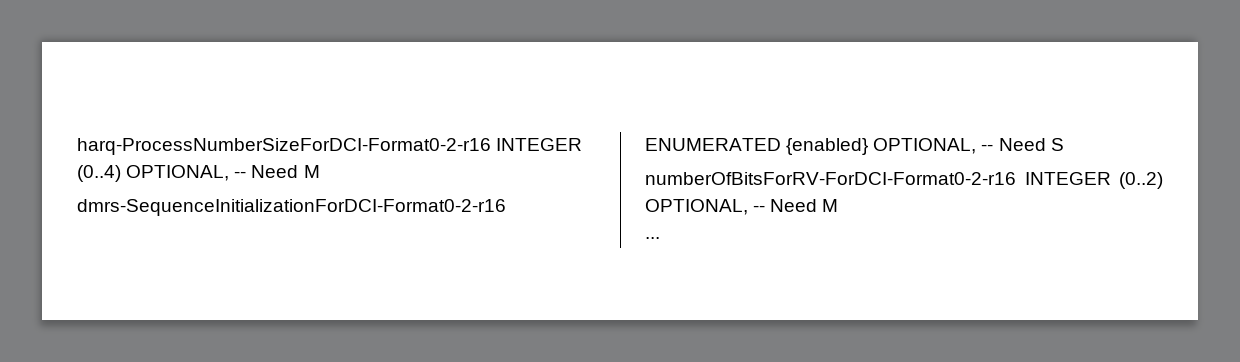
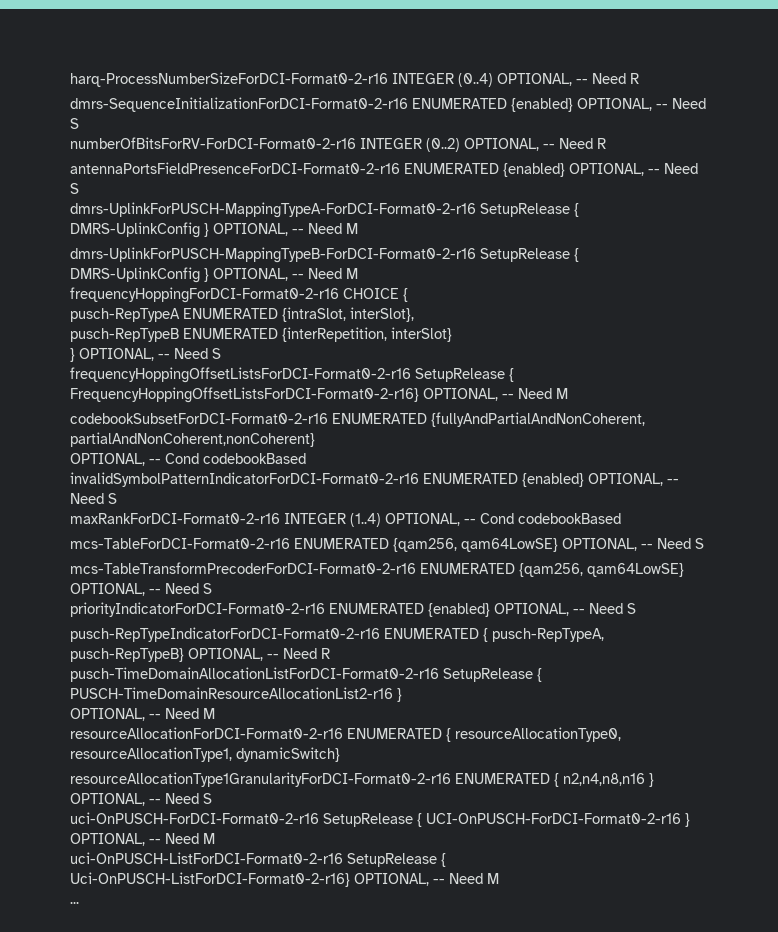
- harq-ProcessNumberSizeForDCI-Format0-2-r16 INTEGER (0..4) OPTIONAL, -- Need M
+ harq-ProcessNumberSizeForDCI-Format0-2-r16 INTEGER (0..4) OPTIONAL, -- Need R
- numberOfBitsForRV-ForDCI-Format0-2-r16 INTEGER (0..2) OPTIONAL, -- Need M
+ numberOfBitsForRV-ForDCI-Format0-2-r16 INTEGER (0..2) OPTIONAL, -- Need R
+ antennaPortsFieldPresenceForDCI-Format0-2-r16 ENUMERATED {enabled} OPTIONAL, -- Need S
+ dmrs-UplinkForPUSCH-MappingTypeA-ForDCI-Format0-2-r16 SetupRelease { DMRS-UplinkConfig } OPTIONAL, -- Need M
+ dmrs-UplinkForPUSCH-MappingTypeB-ForDCI-Format0-2-r16 SetupRelease { DMRS-UplinkConfig } OPTIONAL, -- Need M
+ frequencyHoppingForDCI-Format0-2-r16 CHOICE {
+ pusch-RepTypeA ENUMERATED {intraSlot, interSlot},
+ pusch-RepTypeB ENUMERATED {interRepetition, interSlot}
+ } OPTIONAL, -- Need S
+ frequencyHoppingOffsetListsForDCI-Format0-2-r16 SetupRelease { FrequencyHoppingOffsetListsForDCI-Format0-2-r16} OPTIONAL, -- Need M
+ codebookSubsetForDCI-Format0-2-r16 ENUMERATED {fullyAndPartialAndNonCoherent, partialAndNonCoherent,nonCoherent}
+ OPTIONAL, -- Cond codebookBased
+ invalidSymbolPatternIndicatorForDCI-Format0-2-r16 ENUMERATED {enabled} OPTIONAL, -- Need S
+ maxRankForDCI-Format0-2-r16 INTEGER (1..4) OPTIONAL, -- Cond codebookBased
+ mcs-TableForDCI-Format0-2-r16 ENUMERATED {qam256, qam64LowSE} OPTIONAL, -- Need S
+ mcs-TableTransformPrecoderForDCI-Format0-2-r16 ENUMERATED {qam256, qam64LowSE} OPTIONAL, -- Need S
+ priorityIndicatorForDCI-Format0-2-r16 ENUMERATED {enabled} OPTIONAL, -- Need S
+ pusch-RepTypeIndicatorForDCI-Format0-2-r16 ENUMERATED { pusch-RepTypeA, pusch-RepTypeB} OPTIONAL, -- Need R
+ pusch-TimeDomainAllocationListForDCI-Format0-2-r16 SetupRelease { PUSCH-TimeDomainResourceAllocationList2-r16 }
+ OPTIONAL, -- Need M
+ resourceAllocationForDCI-Format0-2-r16 ENUMERATED { resourceAllocationType0, resourceAllocationType1, dynamicSwitch}
+ resourceAllocationType1GranularityForDCI-Format0-2-r16 ENUMERATED { n2,n4,n8,n16 } OPTIONAL, -- Need S
+ uci-OnPUSCH-ForDCI-Format0-2-r16 SetupRelease { UCI-OnPUSCH-ForDCI-Format0-2-r16 } OPTIONAL, -- Need M
+ uci-OnPUSCH-ListForDCI-Format0-2-r16 SetupRelease { Uci-OnPUSCH-ListForDCI-Format0-2-r16} OPTIONAL, -- Need M

